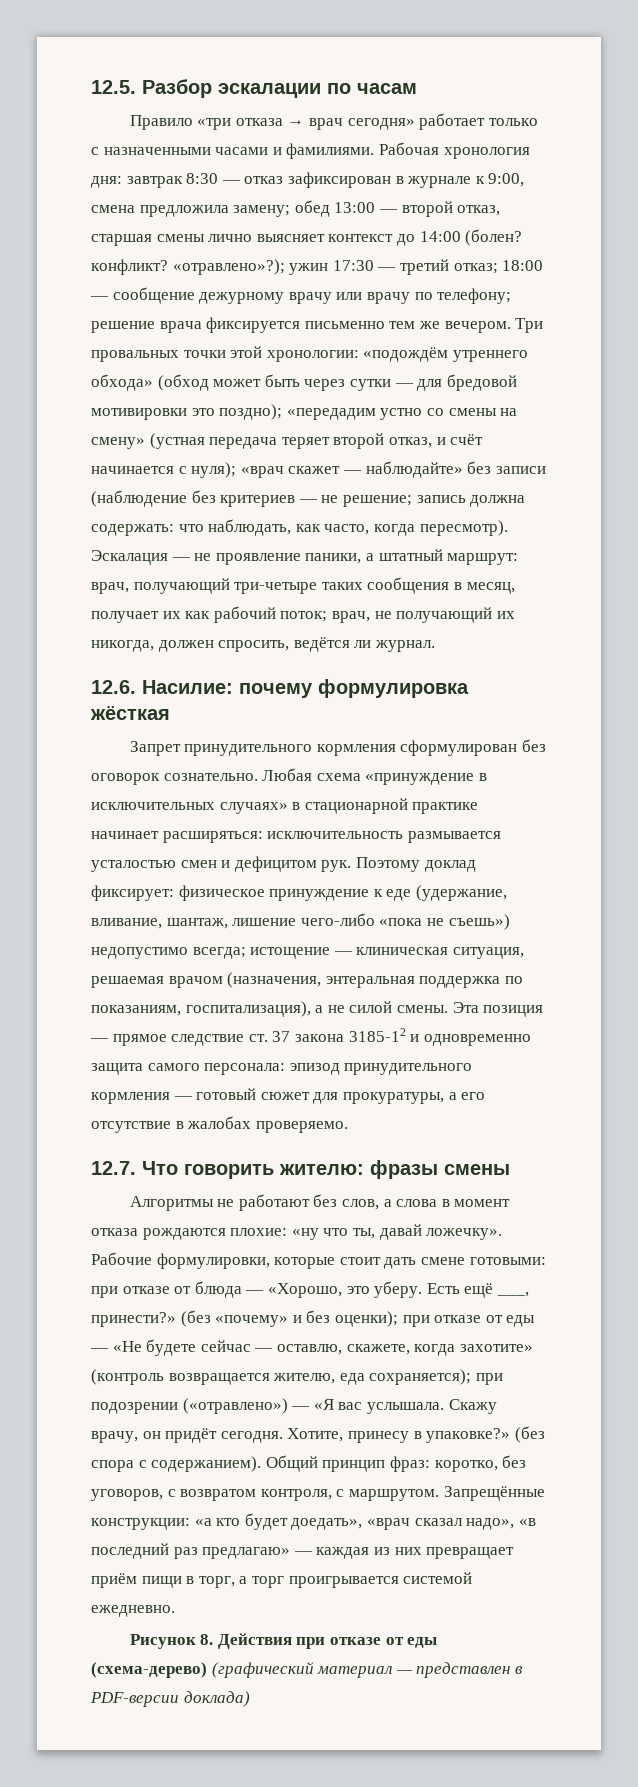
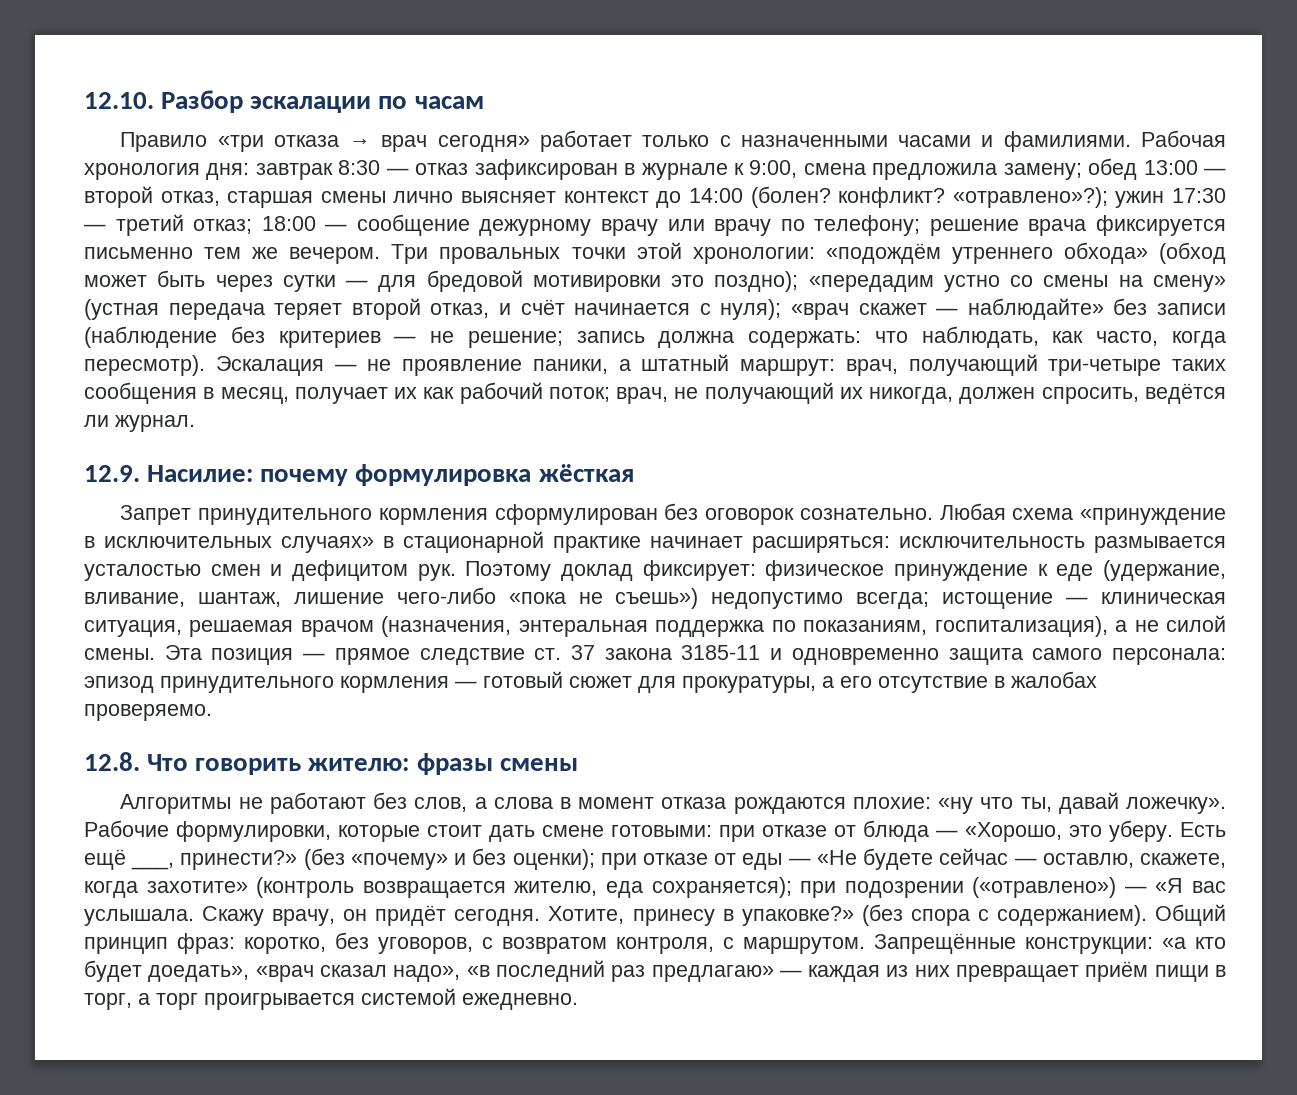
- 12.5. Разбор эскалации по часам
+ 12.10. Разбор эскалации по часам
- 12.6. Насилие: почему формулировка жёсткая
+ 12.9. Насилие: почему формулировка жёсткая
- Эта позиция — прямое следствие ст. 37 закона 3185-12 и одновременно защита самого персонала: эпизод принудительного кормления — готовый сюжет для прокуратуры, а его отсутствие в жалобах проверяемо.
+ Эта позиция — прямое следствие ст. 37 закона 3185-11 и одновременно защита самого персонала: эпизод принудительного кормления — готовый сюжет для прокуратуры, а его отсутствие в жалобах проверяемо.
- 12.7. Что говорить жителю: фразы смены
+ 12.8. Что говорить жителю: фразы смены
- Рисунок 8. Действия при отказе от еды (схема-дерево) (графический материал — представлен в PDF-версии доклада)

